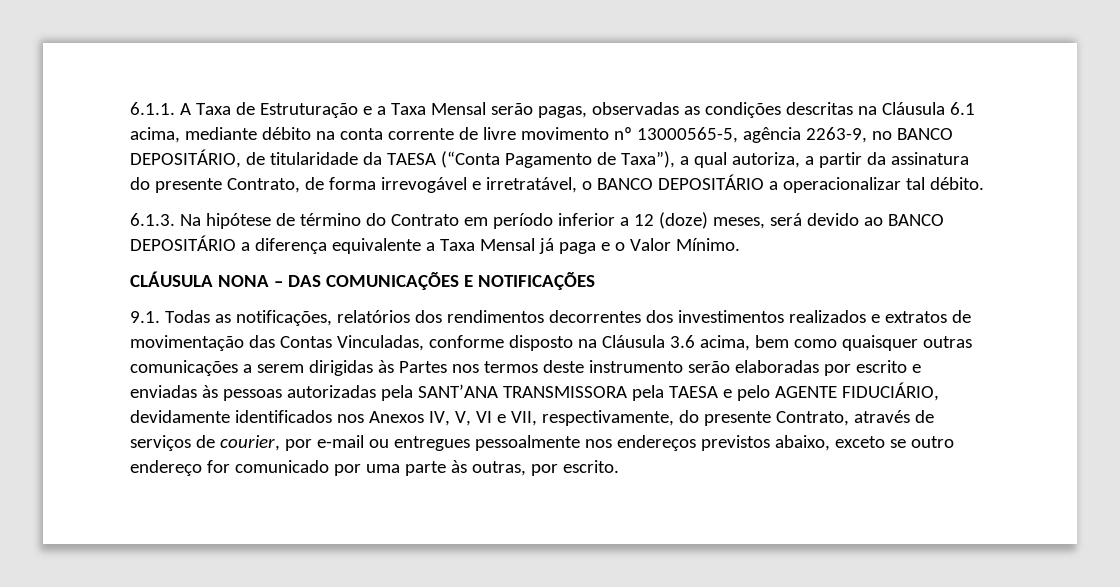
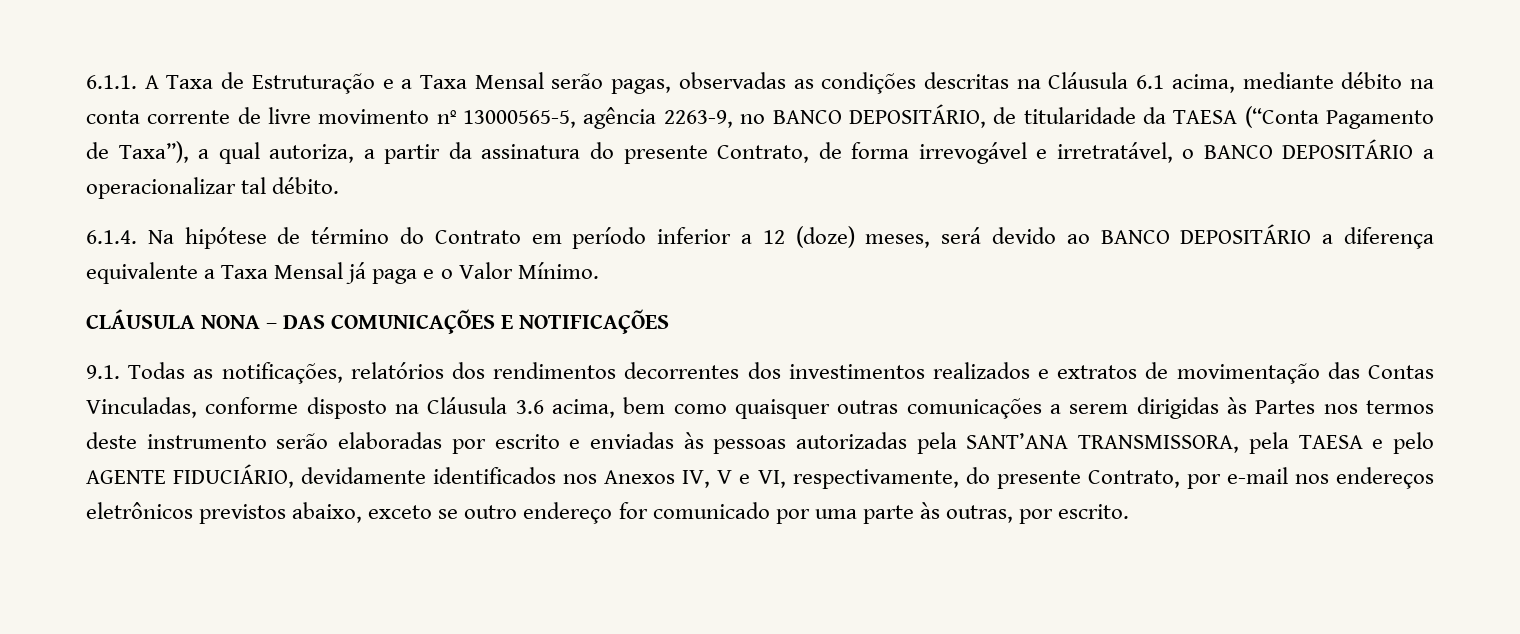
- 6.1.3. Na hipótese de término do Contrato em período inferior a 12 (doze) meses, será devido ao BANCO DEPOSITÁRIO a diferença equivalente a Taxa Mensal já paga e o Valor Mínimo.
+ 6.1.4. Na hipótese de término do Contrato em período inferior a 12 (doze) meses, será devido ao BANCO DEPOSITÁRIO a diferença equivalente a Taxa Mensal já paga e o Valor Mínimo.
- 9.1. Todas as notificações, relatórios dos rendimentos decorrentes dos investimentos realizados e extratos de movimentação das Contas Vinculadas, conforme disposto na Cláusula 3.6 acima, bem como quaisquer outras comunicações a serem dirigidas às Partes nos termos deste instrumento serão elaboradas por escrito e enviadas às pessoas autorizadas pela SANT’ANA TRANSMISSORA pela TAESA e pelo AGENTE FIDUCIÁRIO, devidamente identificados nos Anexos IV, V, VI e VII, respectivamente, do presente Contrato, através de serviços de courier, por e-mail ou entregues pessoalmente nos endereços previstos abaixo, exceto se outro endereço for comunicado por uma parte às outras, por escrito.
+ 9.1. Todas as notificações, relatórios dos rendimentos decorrentes dos investimentos realizados e extratos de movimentação das Contas Vinculadas, conforme disposto na Cláusula 3.6 acima, bem como quaisquer outras comunicações a serem dirigidas às Partes nos termos deste instrumento serão elaboradas por escrito e enviadas às pessoas autorizadas pela SANT’ANA TRANSMISSORA, pela TAESA e pelo AGENTE FIDUCIÁRIO, devidamente identificados nos Anexos IV, V e VI, respectivamente, do presente Contrato, por e-mail nos endereços eletrônicos previstos abaixo, exceto se outro endereço for comunicado por uma parte às outras, por escrito.

